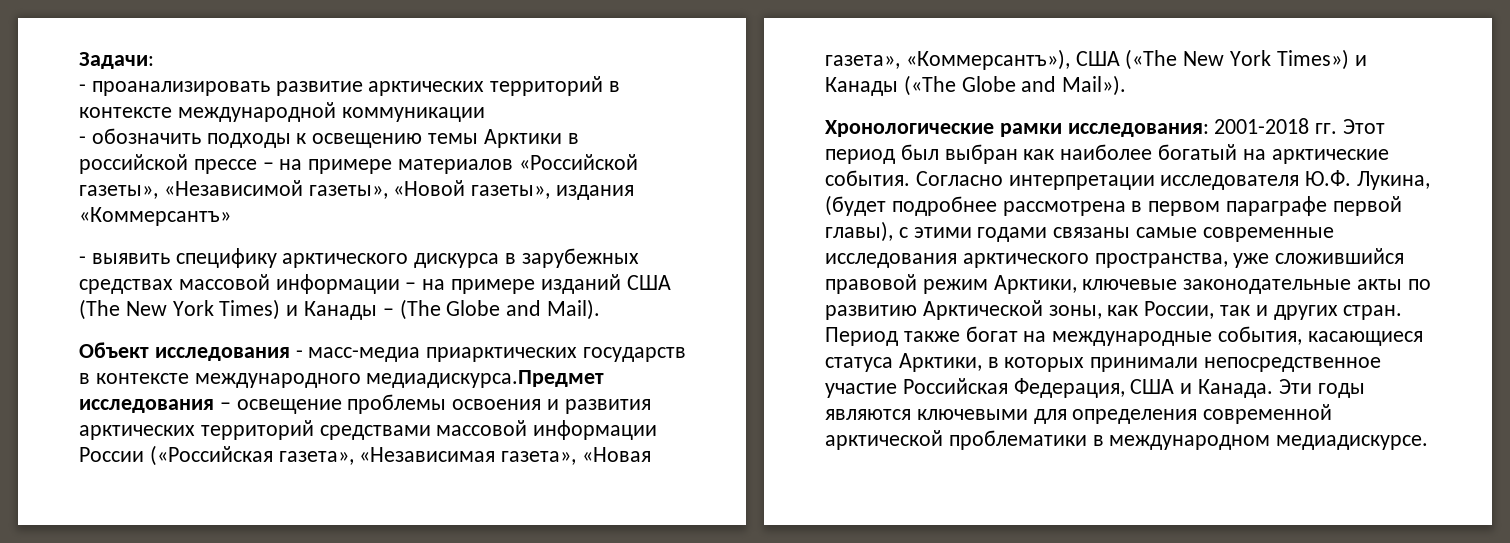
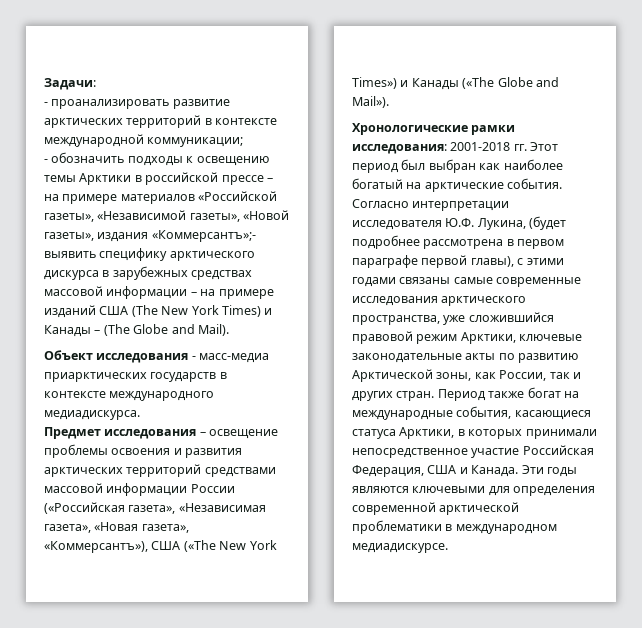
- - проанализировать развитие арктических территорий в контексте международной коммуникации
+ - проанализировать развитие арктических территорий в контексте международной коммуникации;
- - обозначить подходы к освещению темы Арктики в российской прессе – на примере материалов «Российской газеты», «Независимой газеты», «Новой газеты», издания «Коммерсантъ»
- - выявить специфику арктического дискурса в зарубежных средствах массовой информации – на примере изданий США (The New York Times) и Канады – (The Globe and Mail).
+ - обозначить подходы к освещению темы Арктики в российской прессе – на примере материалов «Российской газеты», «Независимой газеты», «Новой газеты», издания «Коммерсантъ»;- выявить специфику арктического дискурса в зарубежных средствах массовой информации – на примере изданий США (The New York Times) и Канады – (The Globe and Mail).
- Объект исследования - масс-медиа приарктических государств в контексте международного медиадискурса.Предмет исследования – освещение проблемы освоения и развития арктических территорий средствами массовой информации России («Российская газета», «Независимая газета», «Новая газета», «Коммерсантъ»), США («The New York Times») и Канады («The Globe and Mail»).
+ Объект исследования - масс-медиа приарктических государств в контексте международного медиадискурса.
+ Предмет исследования – освещение проблемы освоения и развития арктических территорий средствами массовой информации России («Российская газета», «Независимая газета», «Новая газета», «Коммерсантъ»), США («The New York Times») и Канады («The Globe and Mail»).

